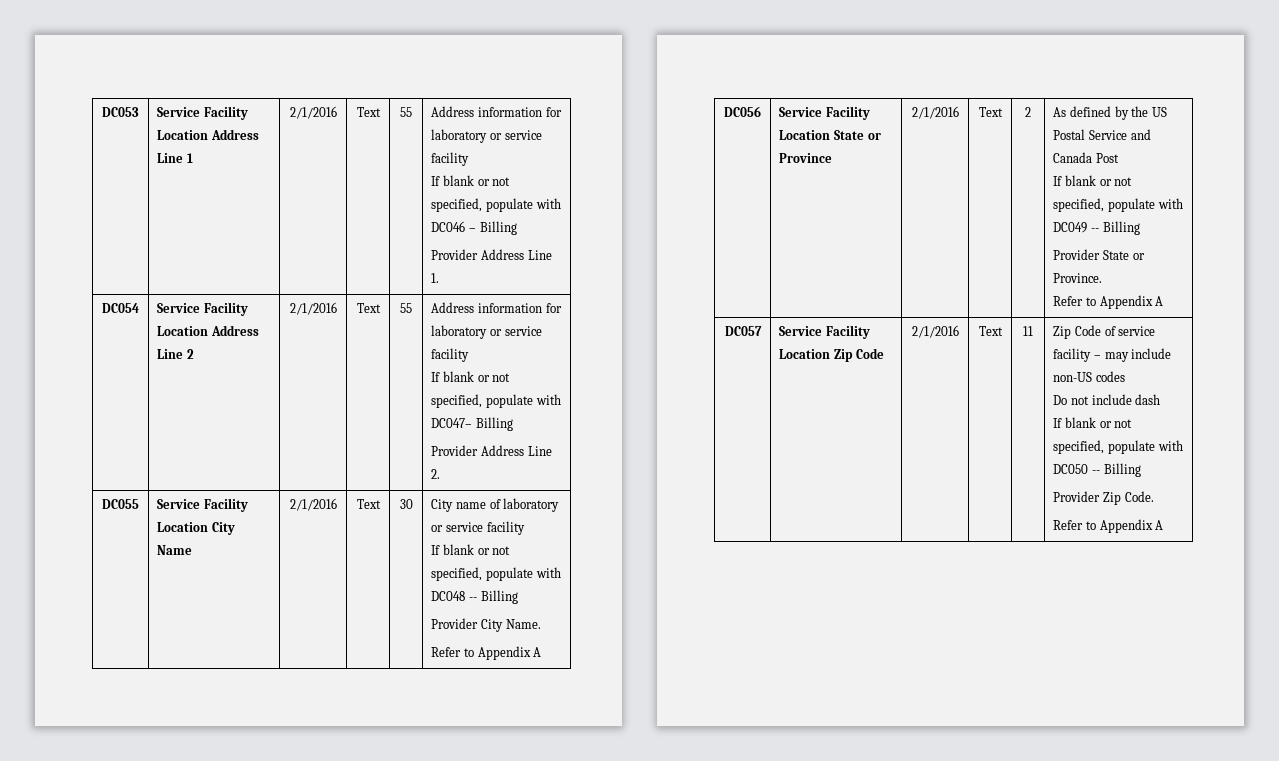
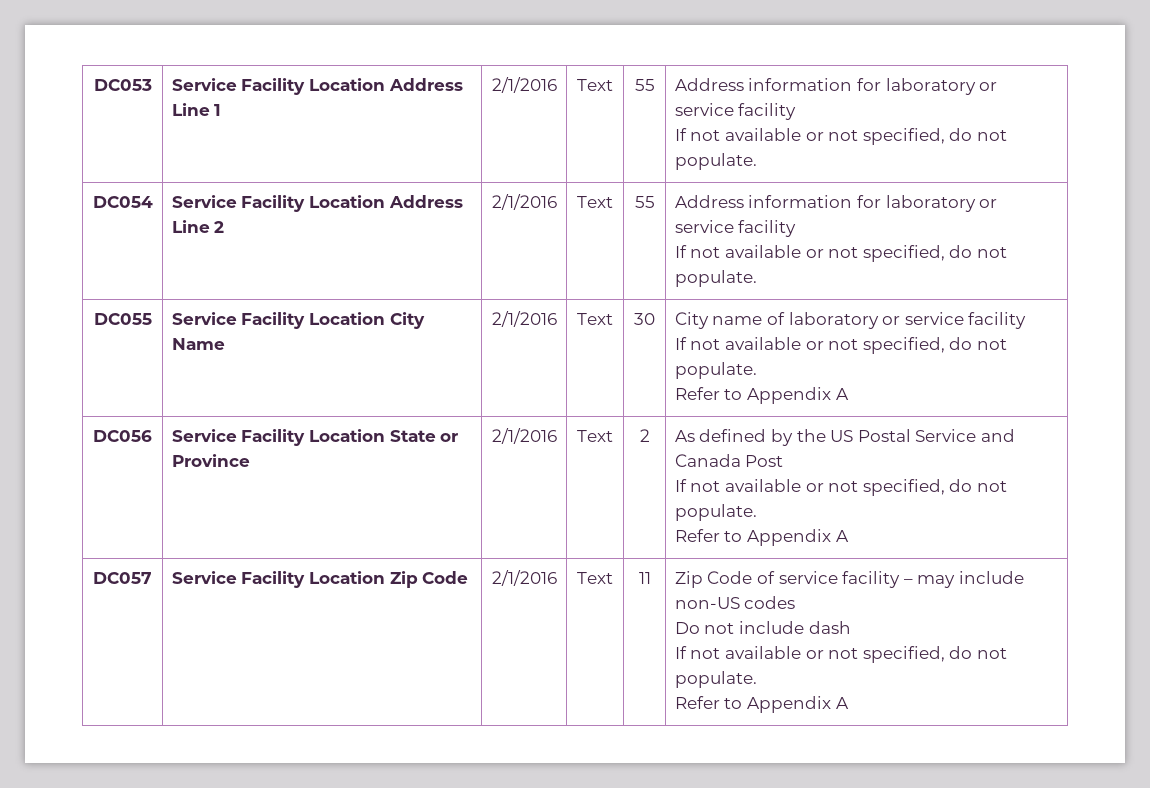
  DC053 | Service Facility Location Address Line 1 | 2/1/2016 | Text | 55 | Address information for laboratory or service facility
- If blank or not specified, populate with DC046 – Billing
- Provider Address Line 1.
+ If not available or not specified, do not populate.
  DC054 | Service Facility Location Address Line 2 | 2/1/2016 | Text | 55 | Address information for laboratory or service facility
- If blank or not specified, populate with DC047– Billing
- Provider Address Line 2.
+ If not available or not specified, do not populate.
  DC055 | Service Facility Location City Name | 2/1/2016 | Text | 30 | City name of laboratory or service facility
- If blank or not specified, populate with DC048 -- Billing
- Provider City Name.
+ If not available or not specified, do not populate.
  DC056 | Service Facility Location State or Province | 2/1/2016 | Text | 2 | As defined by the US Postal Service and Canada Post
- If blank or not specified, populate with DC049 -- Billing
- Provider State or Province.
+ If not available or not specified, do not populate.
  DC057 | Service Facility Location Zip Code | 2/1/2016 | Text | 11 | Zip Code of service facility – may include non-US codes
  Do not include dash
- If blank or not specified, populate with DC050 -- Billing
- Provider Zip Code.
+ If not available or not specified, do not populate.

